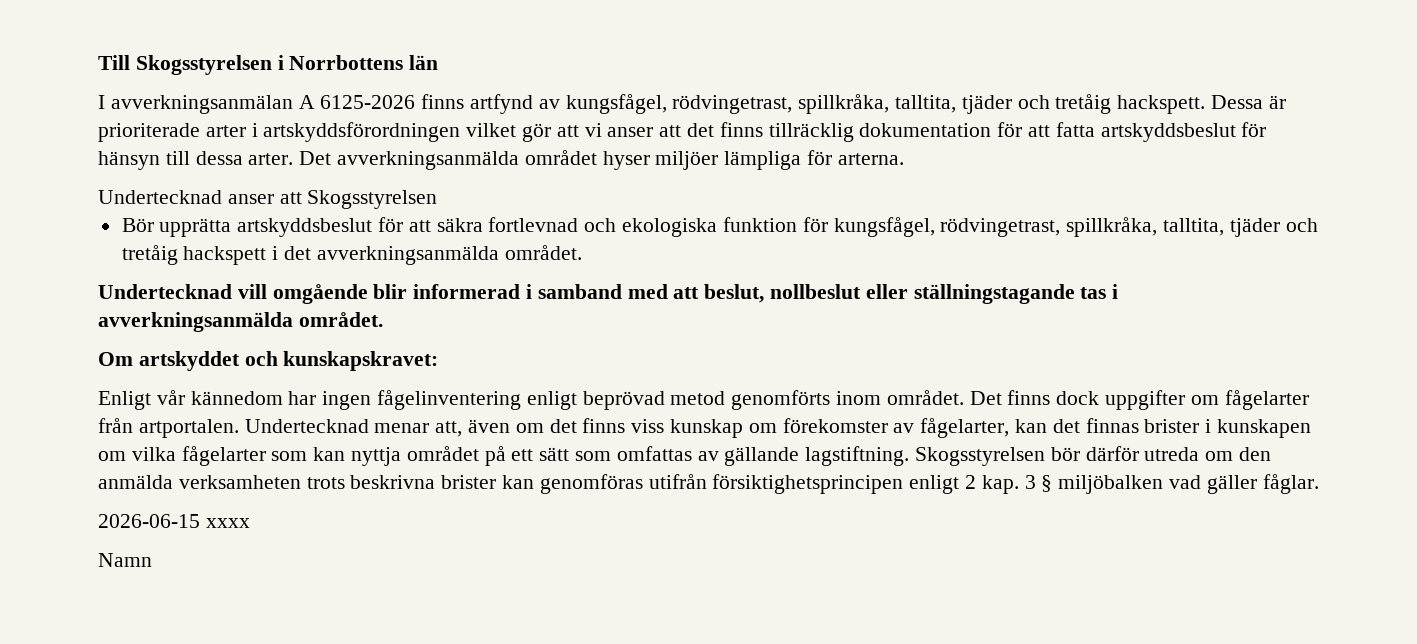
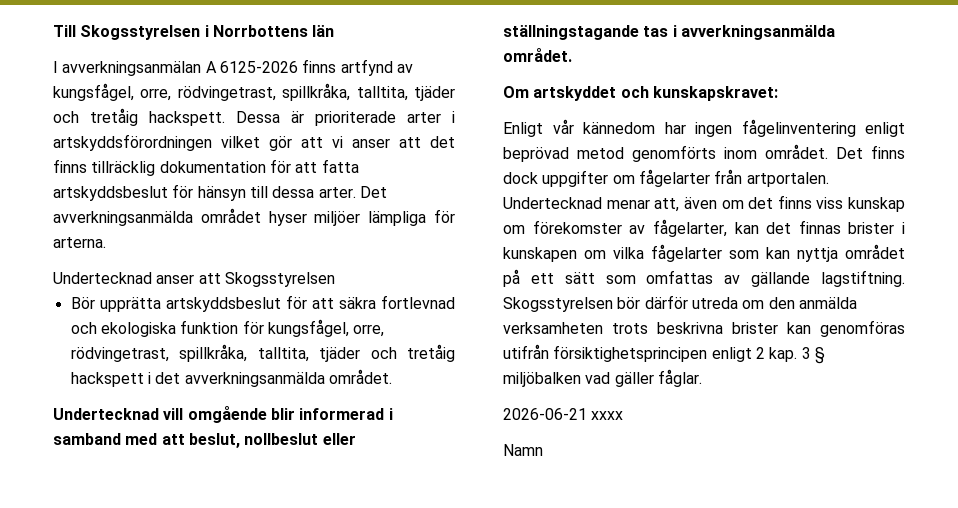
- I avverkningsanmälan A 6125-2026 finns artfynd av kungsfågel, rödvingetrast, spillkråka, talltita, tjäder och tretåig hackspett.
+ I avverkningsanmälan A 6125-2026 finns artfynd av kungsfågel, orre, rödvingetrast, spillkråka, talltita, tjäder och tretåig hackspett.
- Bör upprätta artskyddsbeslut för att säkra fortlevnad och ekologiska funktion för kungsfågel, rödvingetrast, spillkråka, talltita, tjäder och tretåig hackspett i det avverkningsanmälda området.
+ Bör upprätta artskyddsbeslut för att säkra fortlevnad och ekologiska funktion för kungsfågel, orre, rödvingetrast, spillkråka, talltita, tjäder och tretåig hackspett i det avverkningsanmälda området.
- 2026-06-15 xxxx
+ 2026-06-21 xxxx

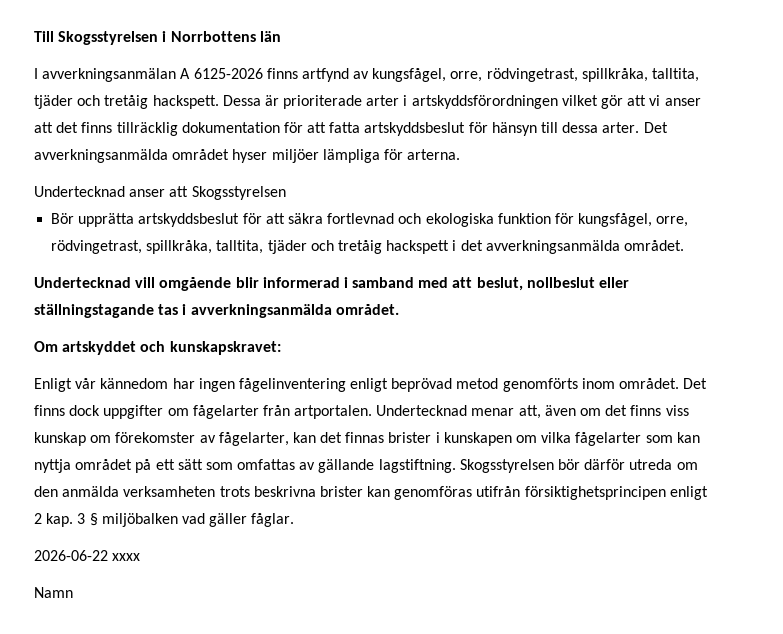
- 2026-06-21 xxxx
+ 2026-06-22 xxxx

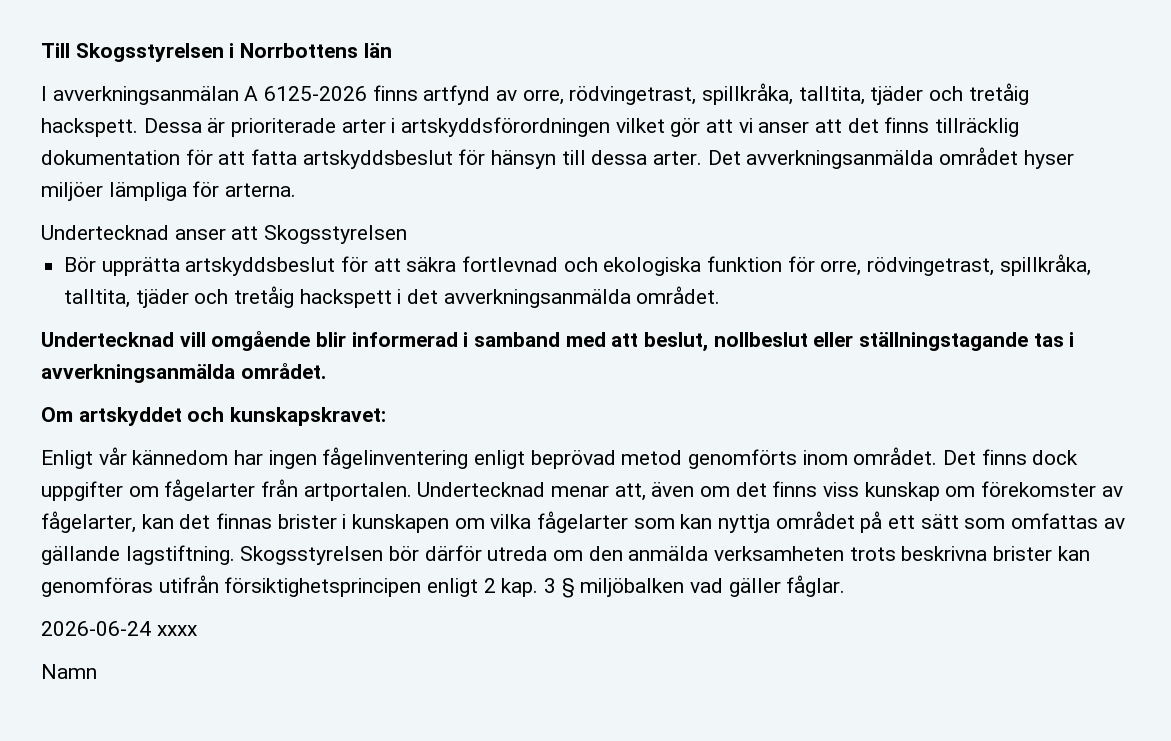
- I avverkningsanmälan A 6125-2026 finns artfynd av kungsfågel, orre, rödvingetrast, spillkråka, talltita, tjäder och tretåig hackspett.
+ I avverkningsanmälan A 6125-2026 finns artfynd av orre, rödvingetrast, spillkråka, talltita, tjäder och tretåig hackspett.
- Bör upprätta artskyddsbeslut för att säkra fortlevnad och ekologiska funktion för kungsfågel, orre, rödvingetrast, spillkråka, talltita, tjäder och tretåig hackspett i det avverkningsanmälda området.
+ Bör upprätta artskyddsbeslut för att säkra fortlevnad och ekologiska funktion för orre, rödvingetrast, spillkråka, talltita, tjäder och tretåig hackspett i det avverkningsanmälda området.
- 2026-06-22 xxxx
+ 2026-06-24 xxxx

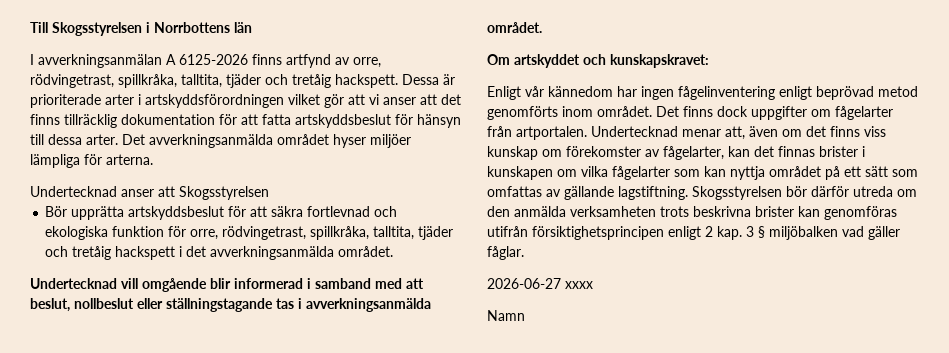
- 2026-06-24 xxxx
+ 2026-06-27 xxxx

